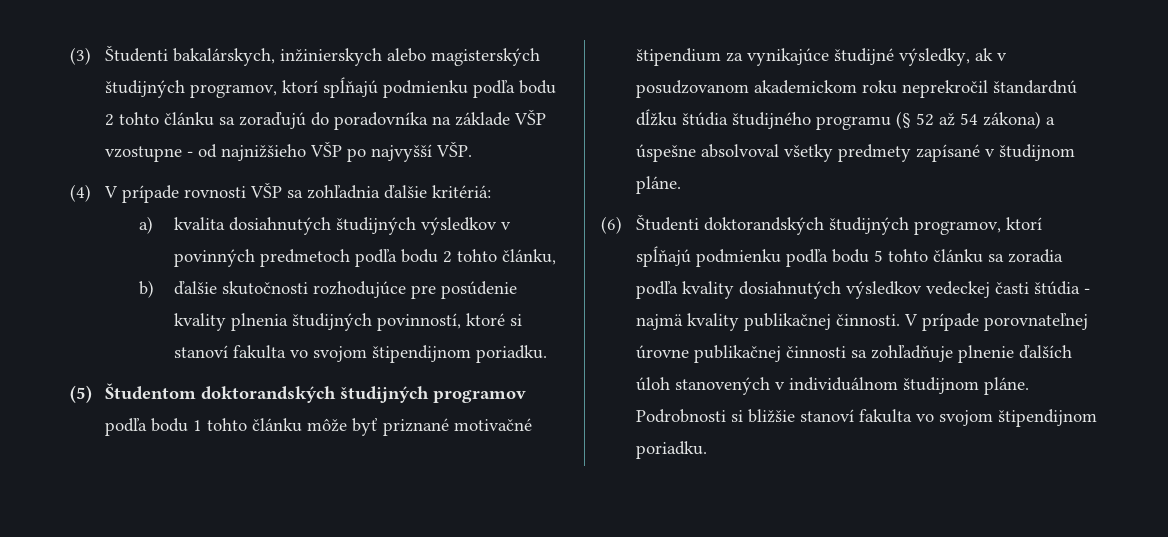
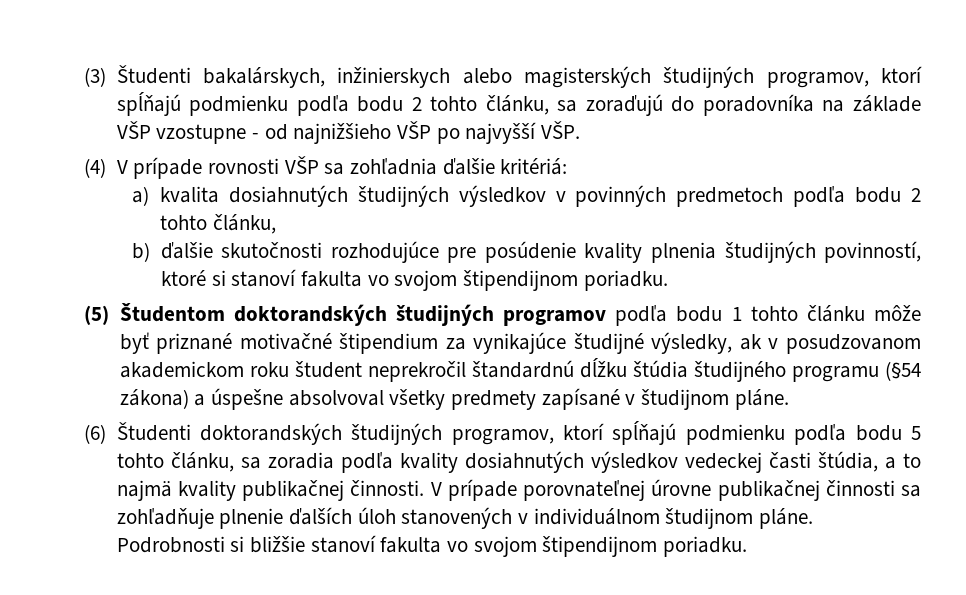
- (3) Študenti bakalárskych, inžinierskych alebo magisterských študijných programov, ktorí spĺňajú podmienku podľa bodu 2 tohto článku sa zoraďujú do poradovníka na základe VŠP vzostupne - od najnižšieho VŠP po najvyšší VŠP.
+ (3) Študenti bakalárskych, inžinierskych alebo magisterských študijných programov, ktorí spĺňajú podmienku podľa bodu 2 tohto článku, sa zoraďujú do poradovníka na základe VŠP vzostupne - od najnižšieho VŠP po najvyšší VŠP.
- (5) Študentom doktorandských študijných programov podľa bodu 1 tohto článku môže byť priznané motivačné štipendium za vynikajúce študijné výsledky, ak v posudzovanom akademickom roku neprekročil štandardnú dĺžku štúdia študijného programu (§ 52 až 54 zákona) a úspešne absolvoval všetky predmety zapísané v študijnom pláne.
+ (5) Študentom doktorandských študijných programov podľa bodu 1 tohto článku môže byť priznané motivačné štipendium za vynikajúce študijné výsledky, ak v posudzovanom akademickom roku študent neprekročil štandardnú dĺžku štúdia študijného programu (§54 zákona) a úspešne absolvoval všetky predmety zapísané v študijnom pláne.
- (6) Študenti doktorandských študijných programov, ktorí spĺňajú podmienku podľa bodu 5 tohto článku sa zoradia podľa kvality dosiahnutých výsledkov vedeckej časti štúdia - najmä kvality publikačnej činnosti.
+ (6) Študenti doktorandských študijných programov, ktorí spĺňajú podmienku podľa bodu 5 tohto článku, sa zoradia podľa kvality dosiahnutých výsledkov vedeckej časti štúdia, a to najmä kvality publikačnej činnosti.

